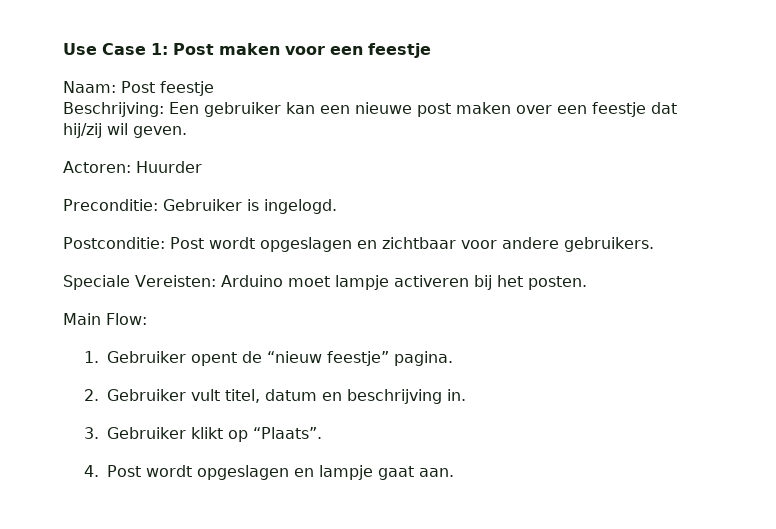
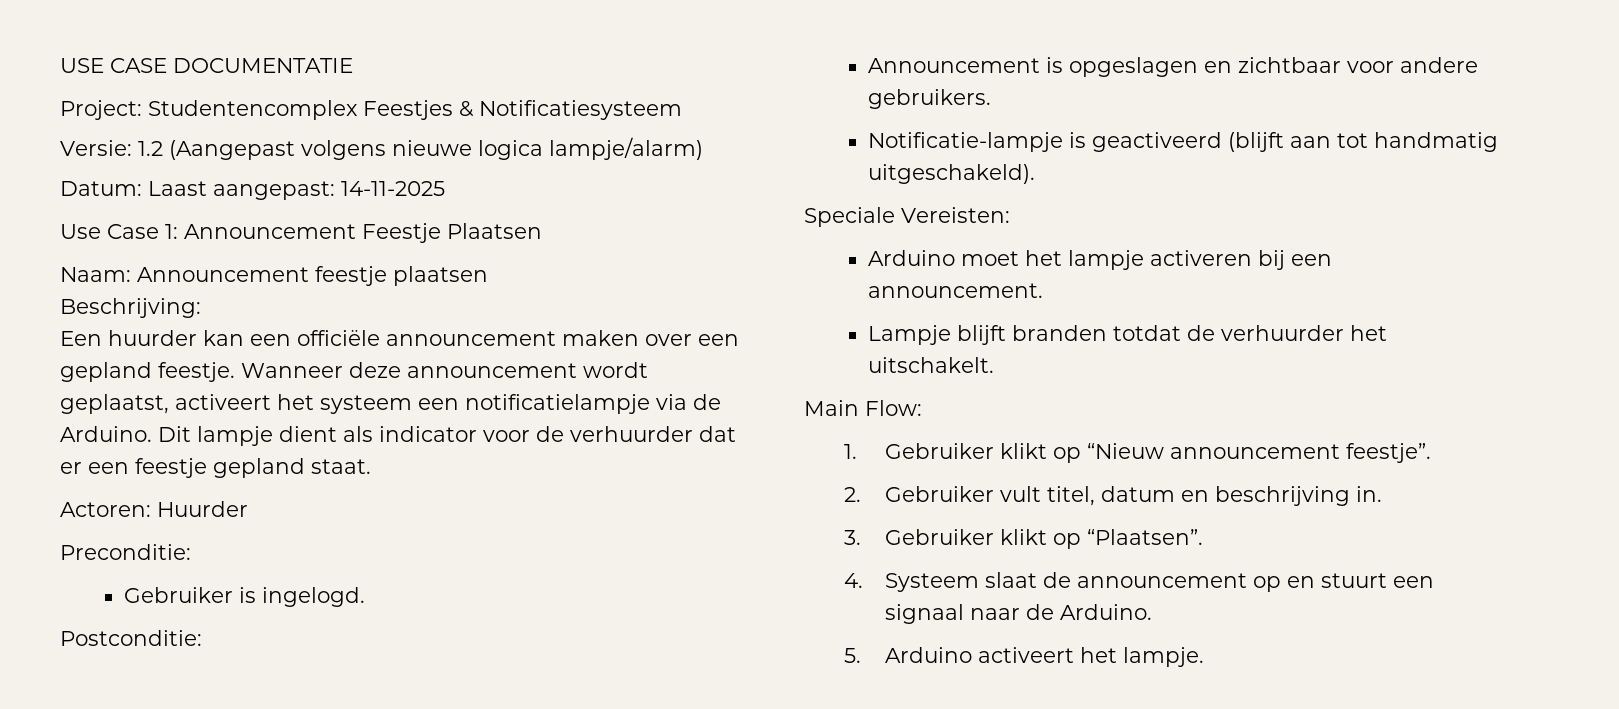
- Use Case 1: Post maken voor een feestje
+ USE CASE DOCUMENTATIE
+ Project: Studentencomplex Feestjes & Notificatiesysteem
+ Versie: 1.2 (Aangepast volgens nieuwe logica lampje/alarm)
+ Datum: Laast aangepast: 14-11-2025
+ Use Case 1: Announcement Feestje Plaatsen
- Naam: Post feestje
+ Naam: Announcement feestje plaatsen
- Beschrijving: Een gebruiker kan een nieuwe post maken over een feestje dat hij/zij wil geven.
+ Beschrijving:
+ Een huurder kan een officiële announcement maken over een gepland feestje. Wanneer deze announcement wordt geplaatst, activeert het systeem een notificatielampje via de Arduino. Dit lampje dient als indicator voor de verhuurder dat er een feestje gepland staat.
- Preconditie: Gebruiker is ingelogd.
+ Preconditie:
+ Gebruiker is ingelogd.
- Postconditie: Post wordt opgeslagen en zichtbaar voor andere gebruikers.
+ Postconditie:
+ Announcement is opgeslagen en zichtbaar voor andere gebruikers.
+ Notificatie-lampje is geactiveerd (blijft aan tot handmatig uitgeschakeld).
- Speciale Vereisten: Arduino moet lampje activeren bij het posten.
+ Speciale Vereisten:
+ Arduino moet het lampje activeren bij een announcement.
+ Lampje blijft branden totdat de verhuurder het uitschakelt.
- 1. Gebruiker opent de “nieuw feestje” pagina.
+ 1. Gebruiker klikt op “Nieuw announcement feestje”.
- 3. Gebruiker klikt op “Plaats”.
+ 3. Gebruiker klikt op “Plaatsen”.
- 4. Post wordt opgeslagen en lampje gaat aan.
+ 4. Systeem slaat de announcement op en stuurt een signaal naar de Arduino.
+ 5. Arduino activeert het lampje.

